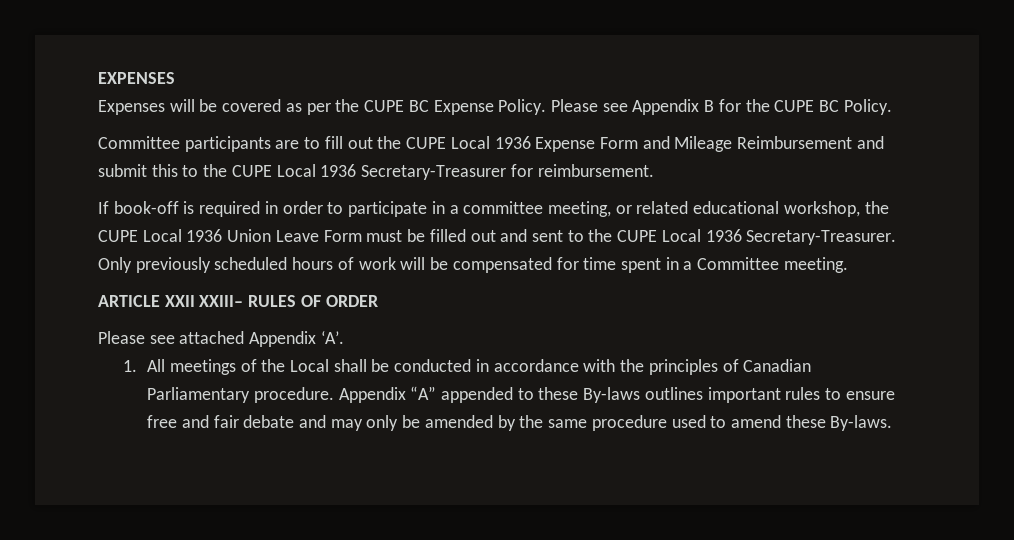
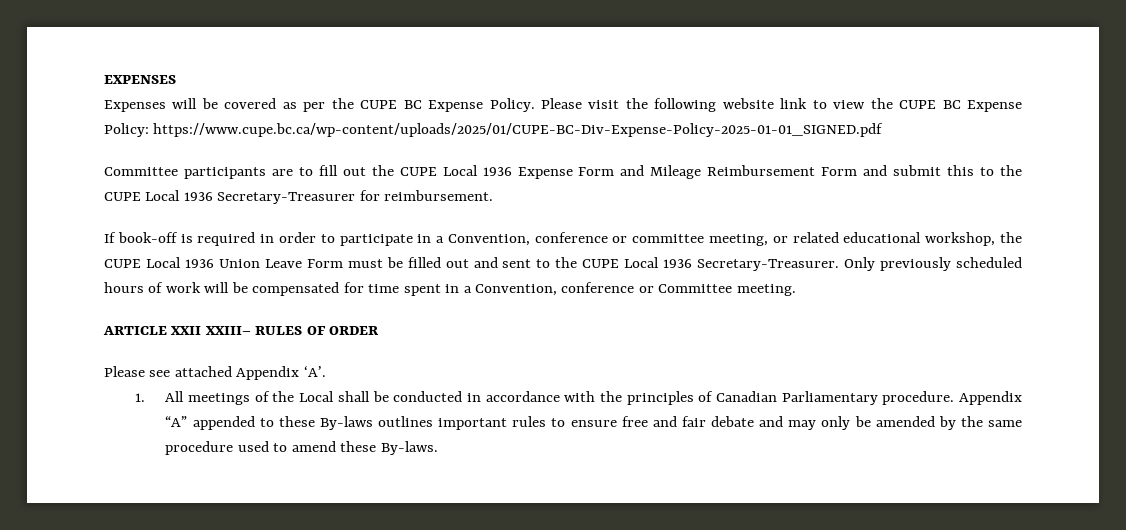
- Please see Appendix B for the CUPE BC Policy.
+ Please visit the following website link to view the CUPE BC Expense Policy: https://www.cupe.bc.ca/wp-content/uploads/2025/01/CUPE-BC-Div-Expense-Policy-2025-01-01_SIGNED.pdf
- Committee participants are to fill out the CUPE Local 1936 Expense Form and Mileage Reimbursement and submit this to the CUPE Local 1936 Secretary-Treasurer for reimbursement.
+ Committee participants are to fill out the CUPE Local 1936 Expense Form and Mileage Reimbursement Form and submit this to the CUPE Local 1936 Secretary-Treasurer for reimbursement.
- If book-off is required in order to participate in a committee meeting, or related educational workshop, the CUPE Local 1936 Union Leave Form must be filled out and sent to the CUPE Local 1936 Secretary-Treasurer.
+ If book-off is required in order to participate in a Convention, conference or committee meeting, or related educational workshop, the CUPE Local 1936 Union Leave Form must be filled out and sent to the CUPE Local 1936 Secretary-Treasurer.
- Only previously scheduled hours of work will be compensated for time spent in a Committee meeting.
+ Only previously scheduled hours of work will be compensated for time spent in a Convention, conference or Committee meeting.

